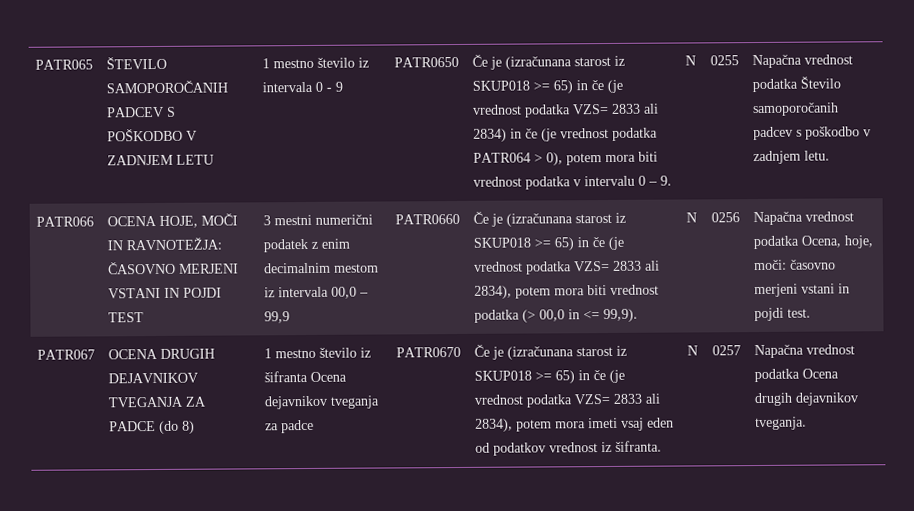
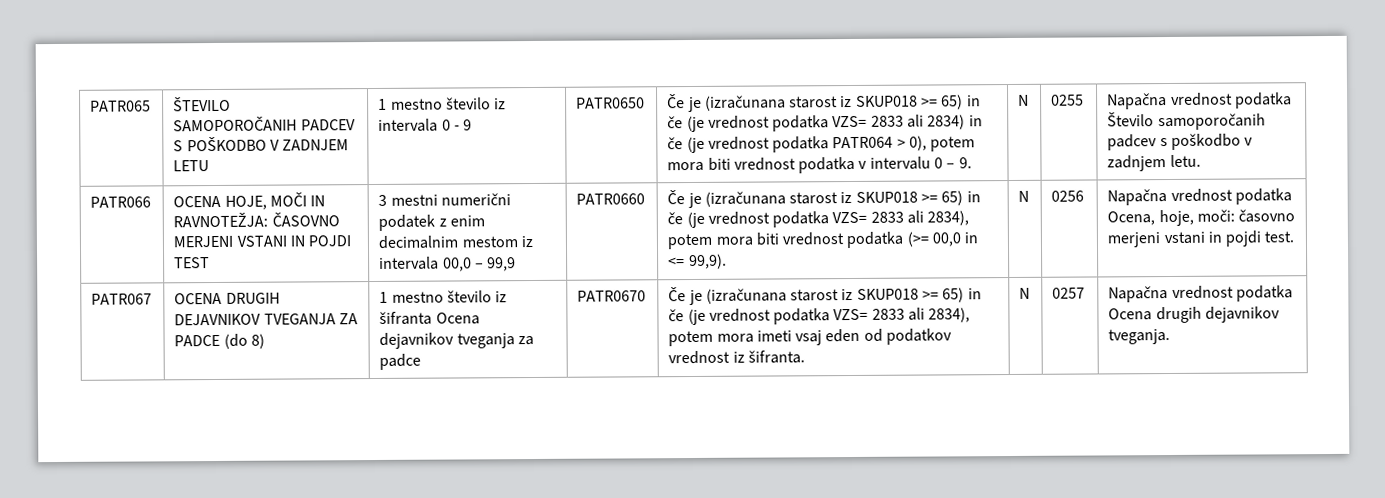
- Če je (izračunana starost iz SKUP018 >= 65) in če (je vrednost podatka VZS= 2833 ali 2834), potem mora biti vrednost podatka (> 00,0 in <= 99,9).
+ Če je (izračunana starost iz SKUP018 >= 65) in če (je vrednost podatka VZS= 2833 ali 2834), potem mora biti vrednost podatka (>= 00,0 in <= 99,9).

